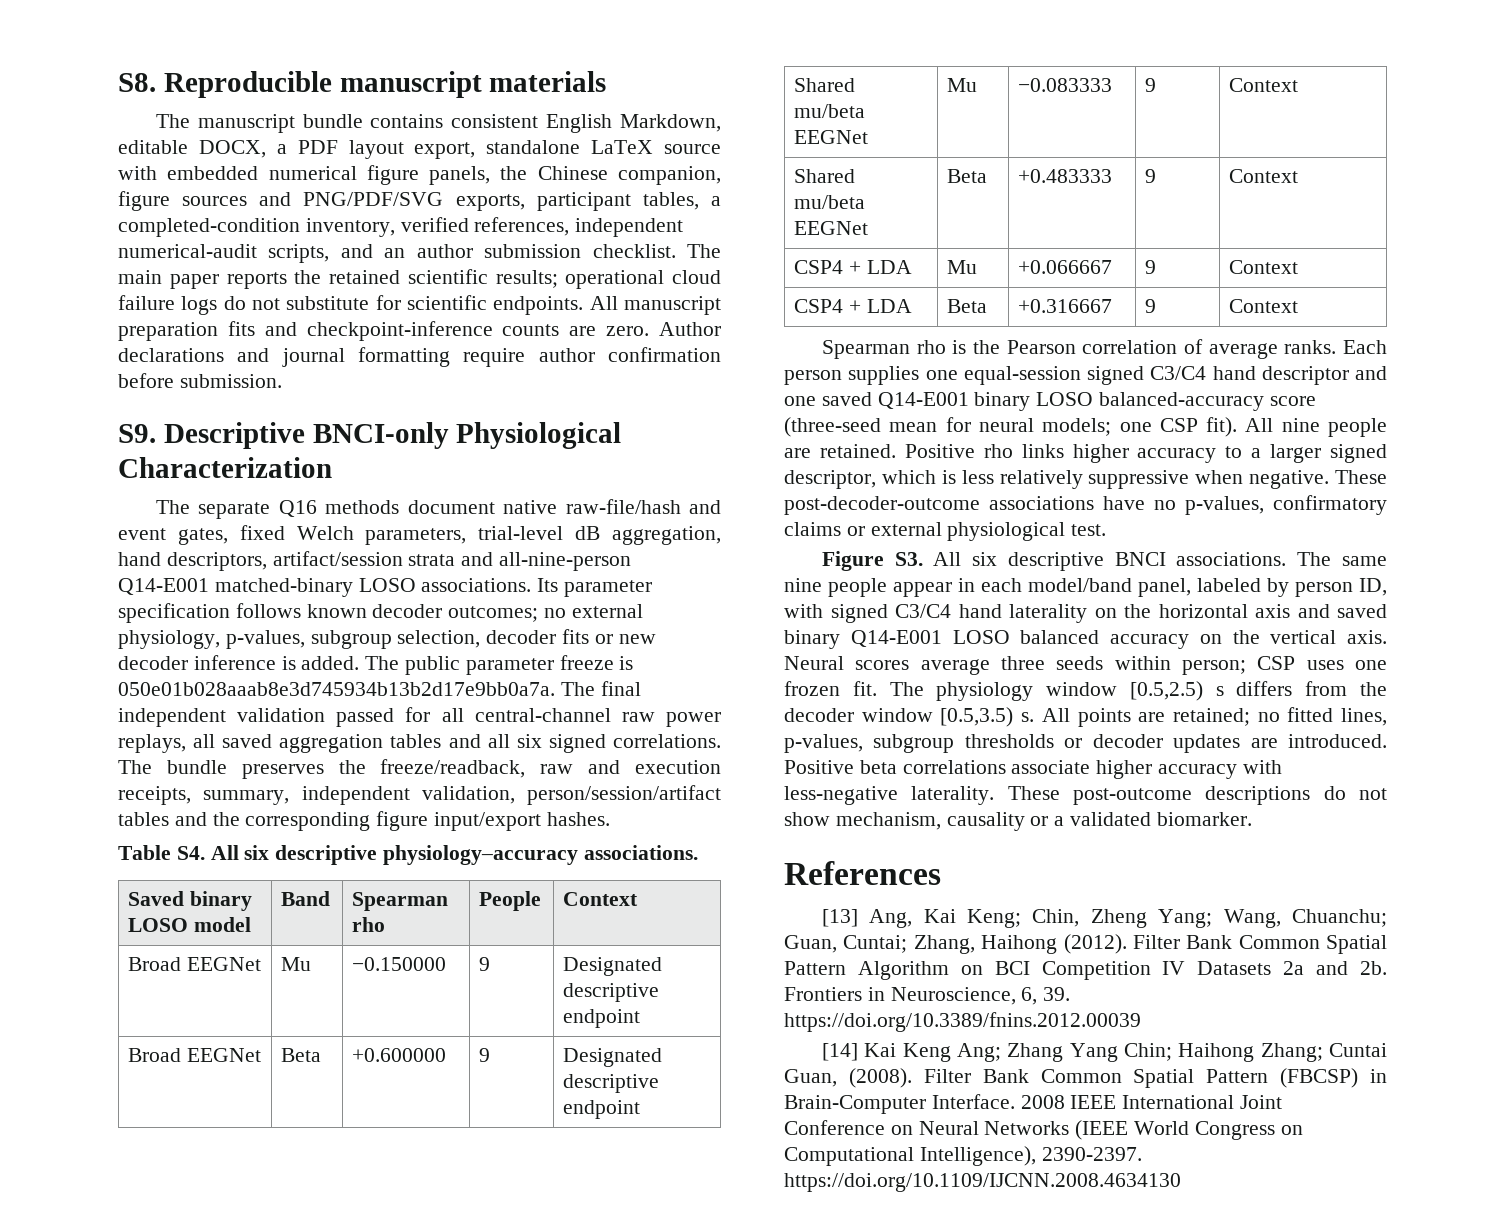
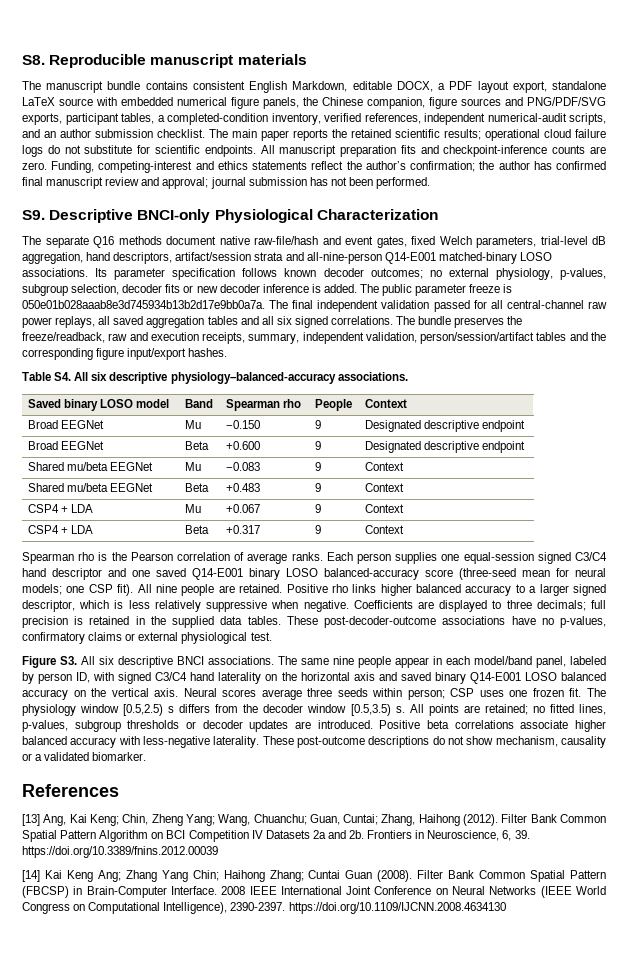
- Author declarations and journal formatting require author confirmation before submission.
+ Funding, competing-interest and ethics statements reflect the author’s confirmation; the author has confirmed final manuscript review and approval; journal submission has not been performed.
- Table S4. All six descriptive physiology–accuracy associations.
+ Table S4. All six descriptive physiology–balanced-accuracy associations.
- Broad EEGNet | Mu | −0.150000 | 9 | Designated descriptive endpoint
+ Broad EEGNet | Mu | −0.150 | 9 | Designated descriptive endpoint
- Broad EEGNet | Beta | +0.600000 | 9 | Designated descriptive endpoint
+ Broad EEGNet | Beta | +0.600 | 9 | Designated descriptive endpoint
- Shared mu/beta EEGNet | Mu | −0.083333 | 9 | Context
+ Shared mu/beta EEGNet | Mu | −0.083 | 9 | Context
- Shared mu/beta EEGNet | Beta | +0.483333 | 9 | Context
+ Shared mu/beta EEGNet | Beta | +0.483 | 9 | Context
- CSP4 + LDA | Mu | +0.066667 | 9 | Context
+ CSP4 + LDA | Mu | +0.067 | 9 | Context
- CSP4 + LDA | Beta | +0.316667 | 9 | Context
+ CSP4 + LDA | Beta | +0.317 | 9 | Context
- Positive rho links higher accuracy to a larger signed descriptor, which is less relatively suppressive when negative.
+ Positive rho links higher balanced accuracy to a larger signed descriptor, which is less relatively suppressive when negative.
+ Coefficients are displayed to three decimals; full precision is retained in the supplied data tables.
- Positive beta correlations associate higher accuracy with less-negative laterality.
+ Positive beta correlations associate higher balanced accuracy with less-negative laterality.
- [14] Kai Keng Ang; Zhang Yang Chin; Haihong Zhang; Cuntai Guan, (2008).
+ [14] Kai Keng Ang; Zhang Yang Chin; Haihong Zhang; Cuntai Guan (2008).

